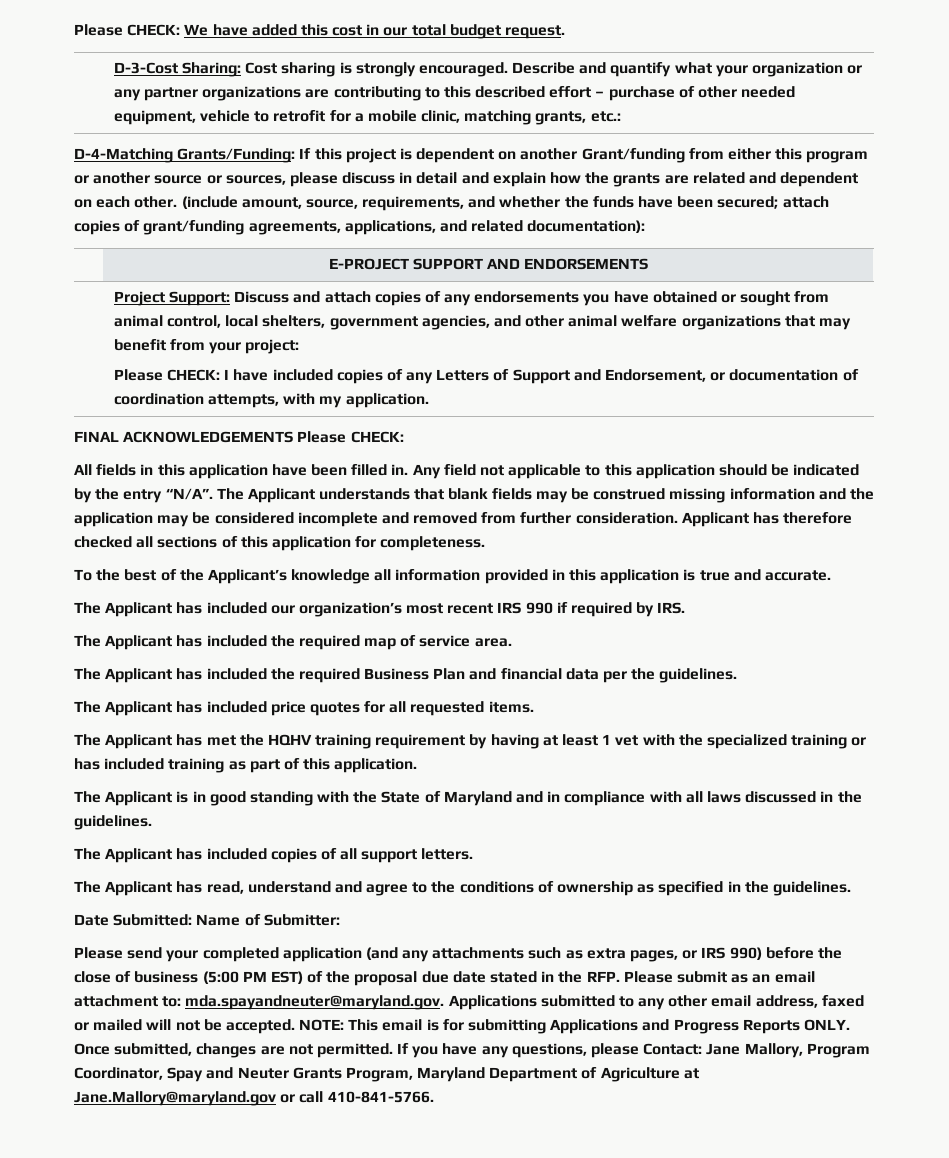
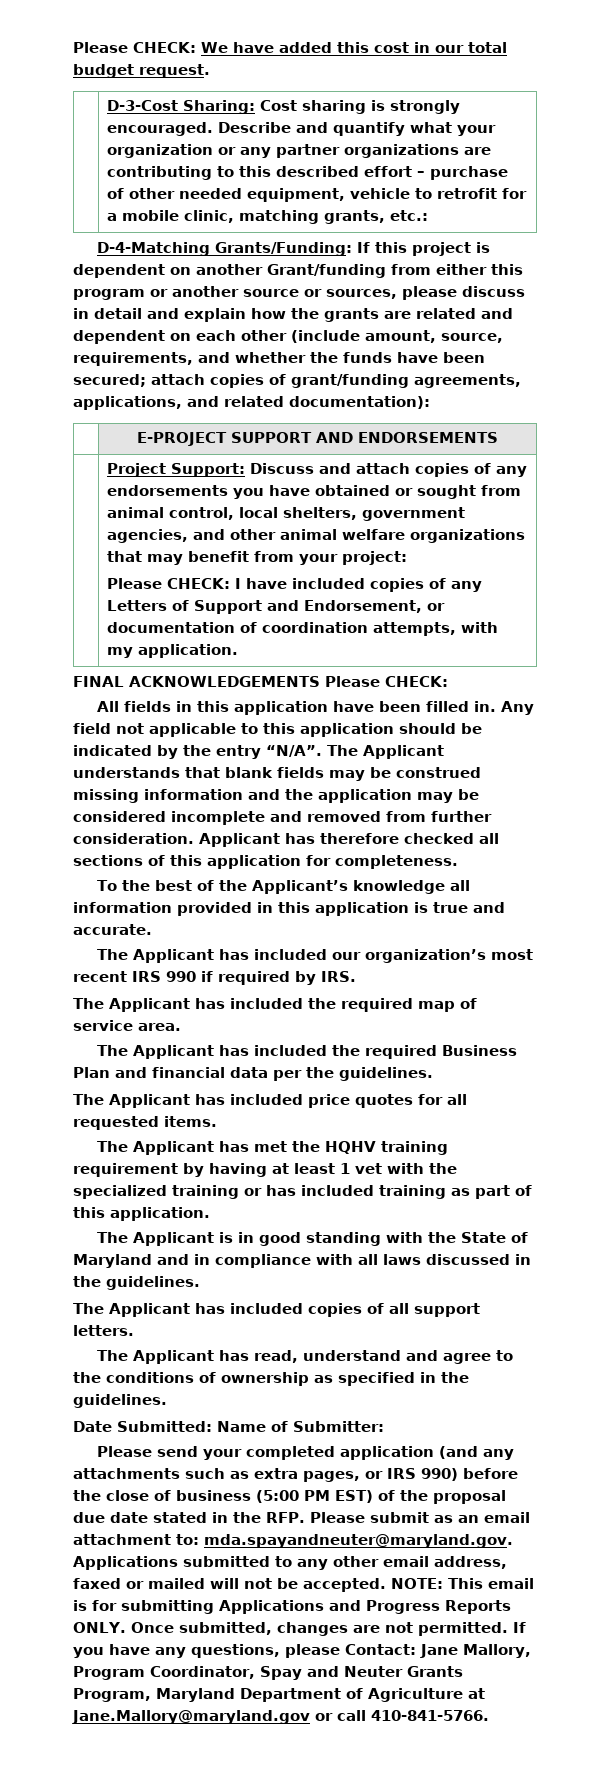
- D-4-Matching Grants/Funding: If this project is dependent on another Grant/funding from either this program or another source or sources, please discuss in detail and explain how the grants are related and dependent on each other. (include amount, source, requirements, and whether the funds have been secured; attach copies of grant/funding agreements, applications, and related documentation):
+ D-4-Matching Grants/Funding: If this project is dependent on another Grant/funding from either this program or another source or sources, please discuss in detail and explain how the grants are related and dependent on each other (include amount, source, requirements, and whether the funds have been secured; attach copies of grant/funding agreements, applications, and related documentation):

